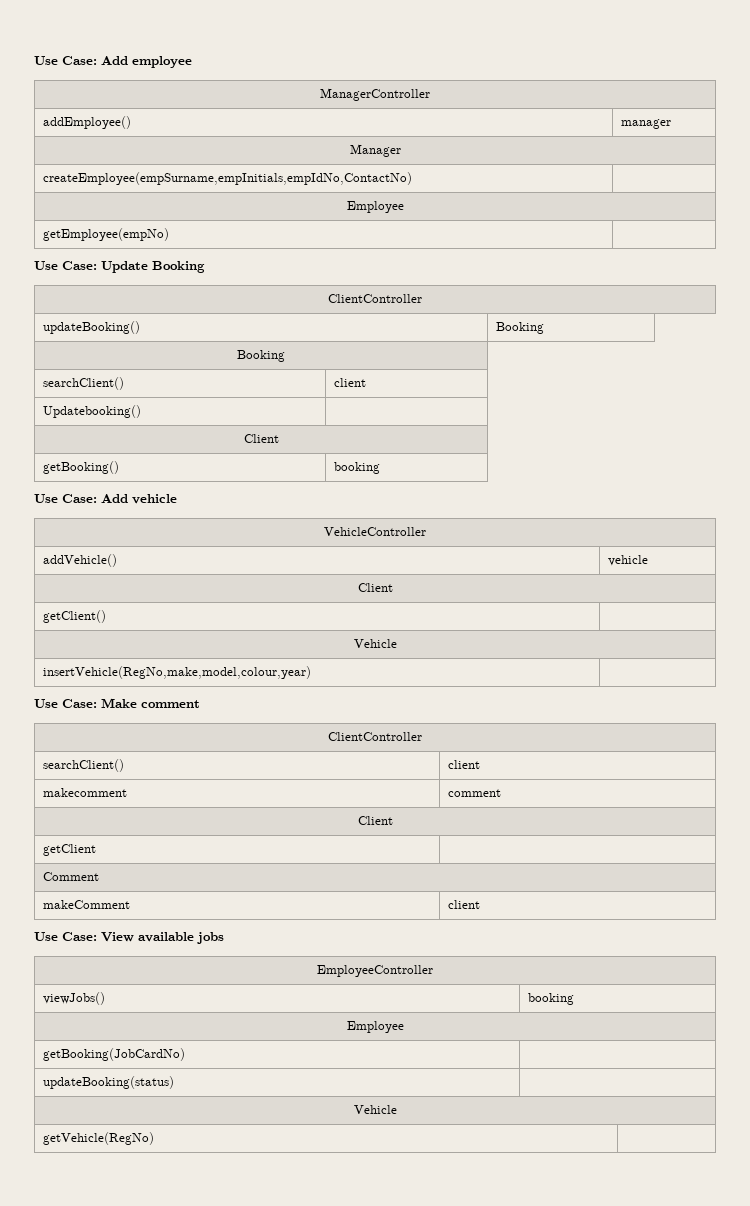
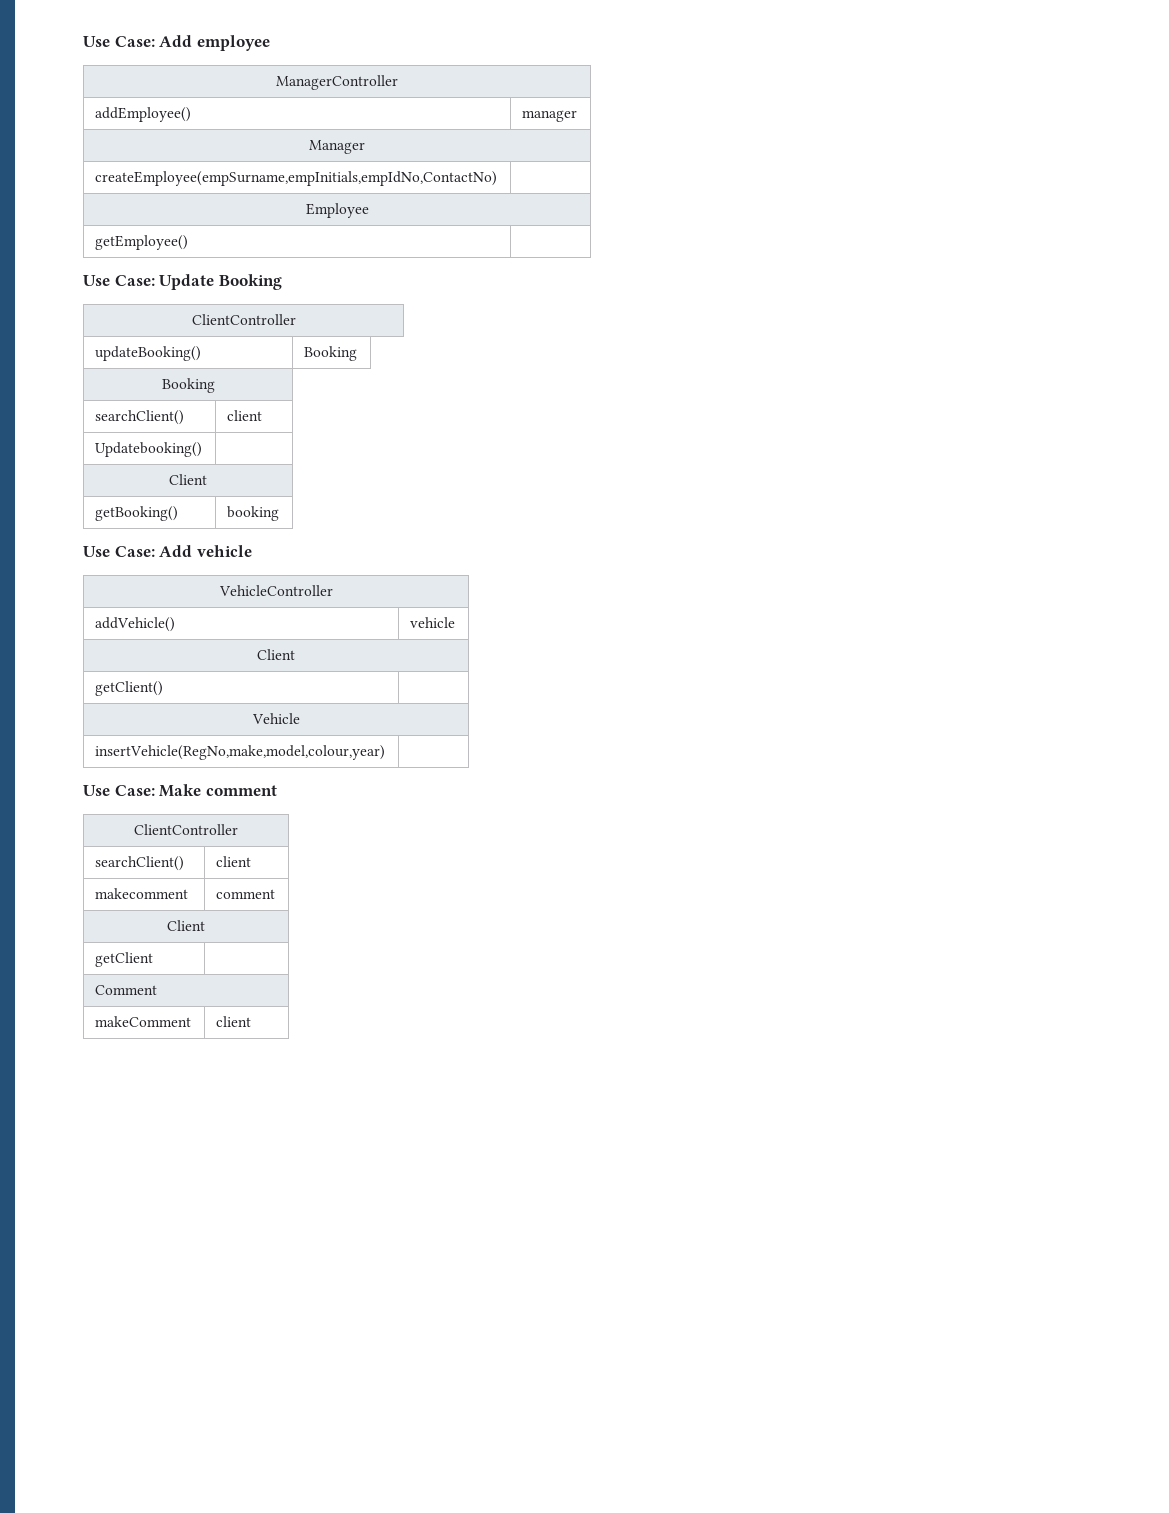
- getEmployee(empNo) |
+ getEmployee() |
- Use Case: View available jobs
- EmployeeController
- viewJobs() | booking
- Employee
- getBooking(JobCardNo) |
- updateBooking(status) |
- Vehicle
- getVehicle(RegNo) |

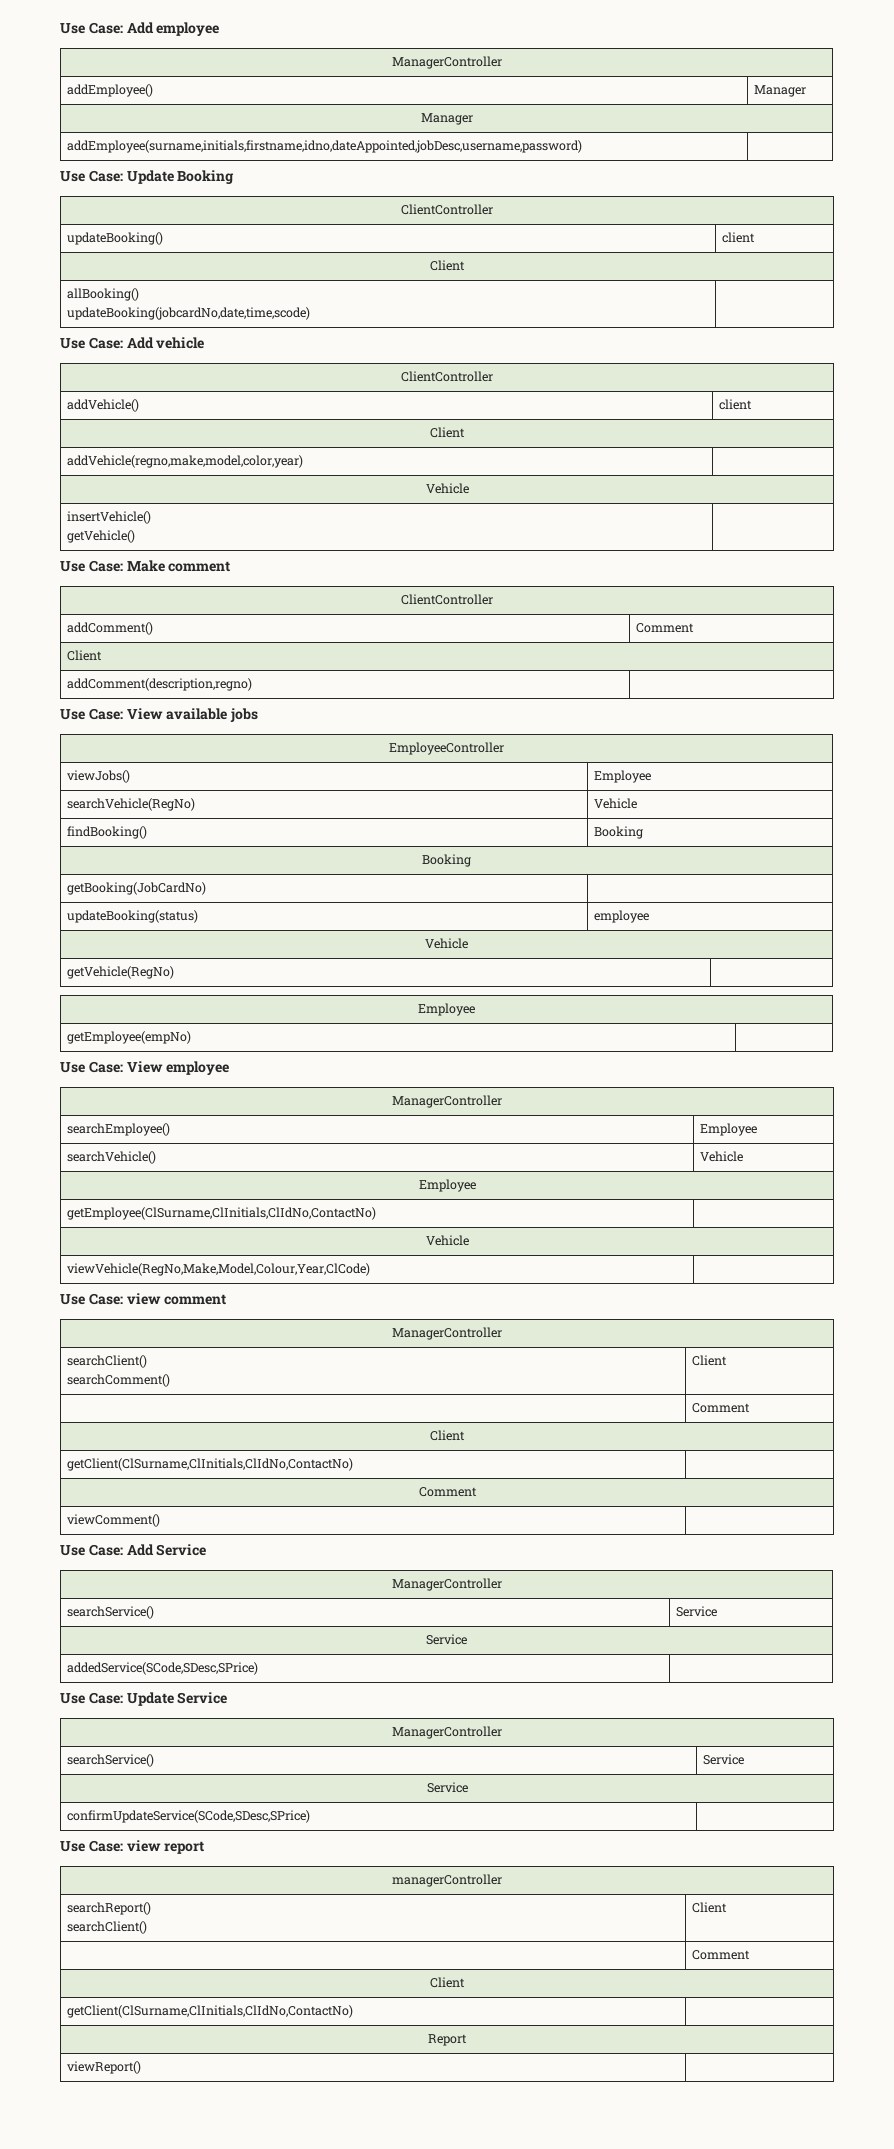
- addEmployee() | manager
+ addEmployee() | Manager
  Manager
- createEmployee(empSurname,empInitials,empIdNo,ContactNo) |
- Employee
- getEmployee() |
+ addEmployee(surname,initials,firstname,idno,dateAppointed,jobDesc,username,password) |
- updateBooking() | Booking
- Booking
- searchClient() | client
- Updatebooking() |
+ updateBooking() | client
  Client
- getBooking() | booking
+ allBooking()
+ updateBooking(jobcardNo,date,time,scode) |
  Use Case: Add vehicle
- VehicleController
+ ClientController
- addVehicle() | vehicle
+ addVehicle() | client
  Client
- getClient() |
+ addVehicle(regno,make,model,color,year) |
  Vehicle
- insertVehicle(RegNo,make,model,colour,year) |
+ insertVehicle()
+ getVehicle() |
  Use Case: Make comment
  ClientController
- searchClient() | client
- makecomment | comment
+ addComment() | Comment
  Client
- getClient |
+ addComment(description,regno) |
+ Use Case: View available jobs
+ EmployeeController
+ viewJobs() | Employee
+ searchVehicle(RegNo) | Vehicle
+ findBooking() | Booking
+ Booking
+ getBooking(JobCardNo) |
+ updateBooking(status) | employee
+ Vehicle
+ getVehicle(RegNo) |
+ Employee
+ getEmployee(empNo) |
+ Use Case: View employee
+ ManagerController
+ searchEmployee() | Employee
+ searchVehicle() | Vehicle
+ Employee
+ getEmployee(ClSurname,ClInitials,ClIdNo,ContactNo) |
+ Vehicle
+ viewVehicle(RegNo,Make,Model,Colour,Year,ClCode) |
+ Use Case: view comment
+ ManagerController
+ searchClient()
+ searchComment() | Client
+ | Comment
+ Client
+ getClient(ClSurname,ClInitials,ClIdNo,ContactNo) |
  Comment
- makeComment | client
+ viewComment() |
+ Use Case: Add Service
+ ManagerController
+ searchService() | Service
+ Service
+ addedService(SCode,SDesc,SPrice) |
+ Use Case: Update Service
+ ManagerController
+ searchService() | Service
+ Service
+ confirmUpdateService(SCode,SDesc,SPrice) |
+ Use Case: view report
+ managerController
+ searchReport()
+ searchClient() | Client
+ | Comment
+ Client
+ getClient(ClSurname,ClInitials,ClIdNo,ContactNo) |
+ Report
+ viewReport() |

